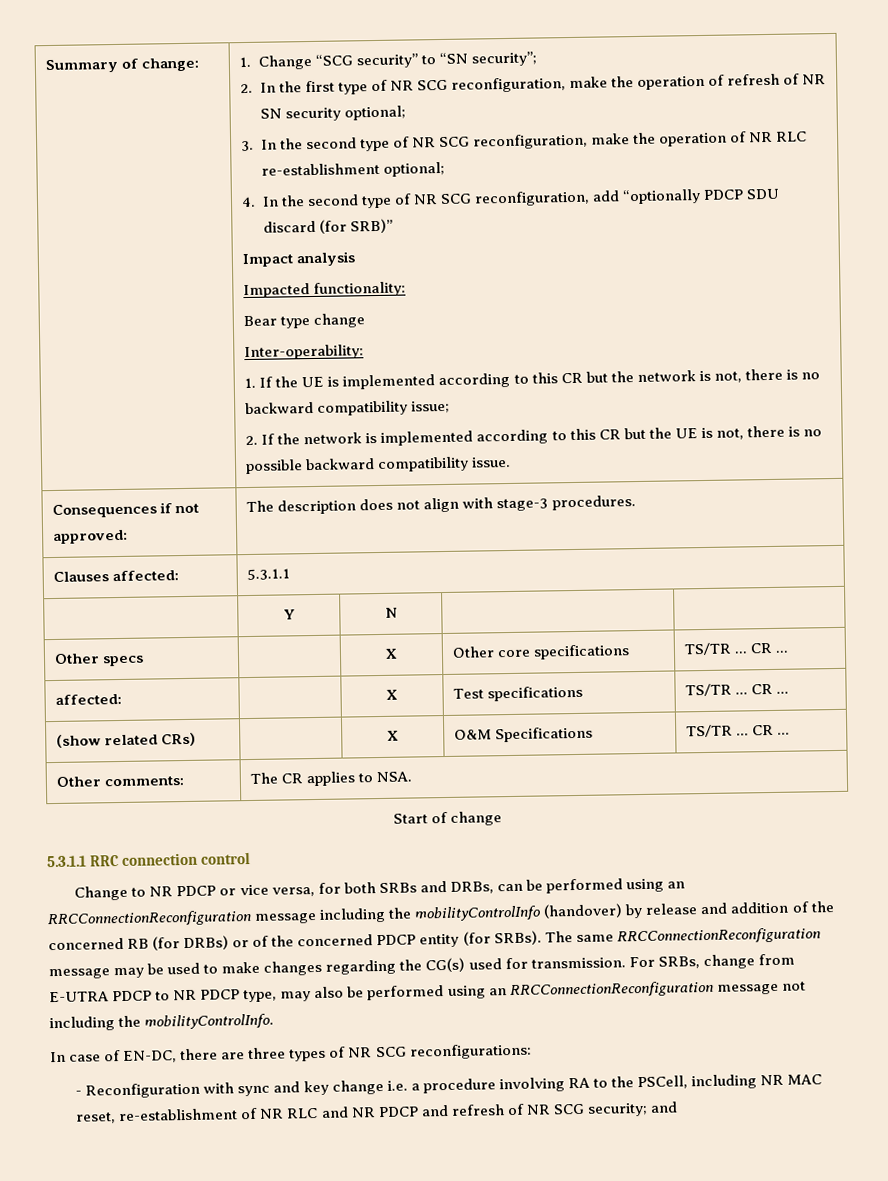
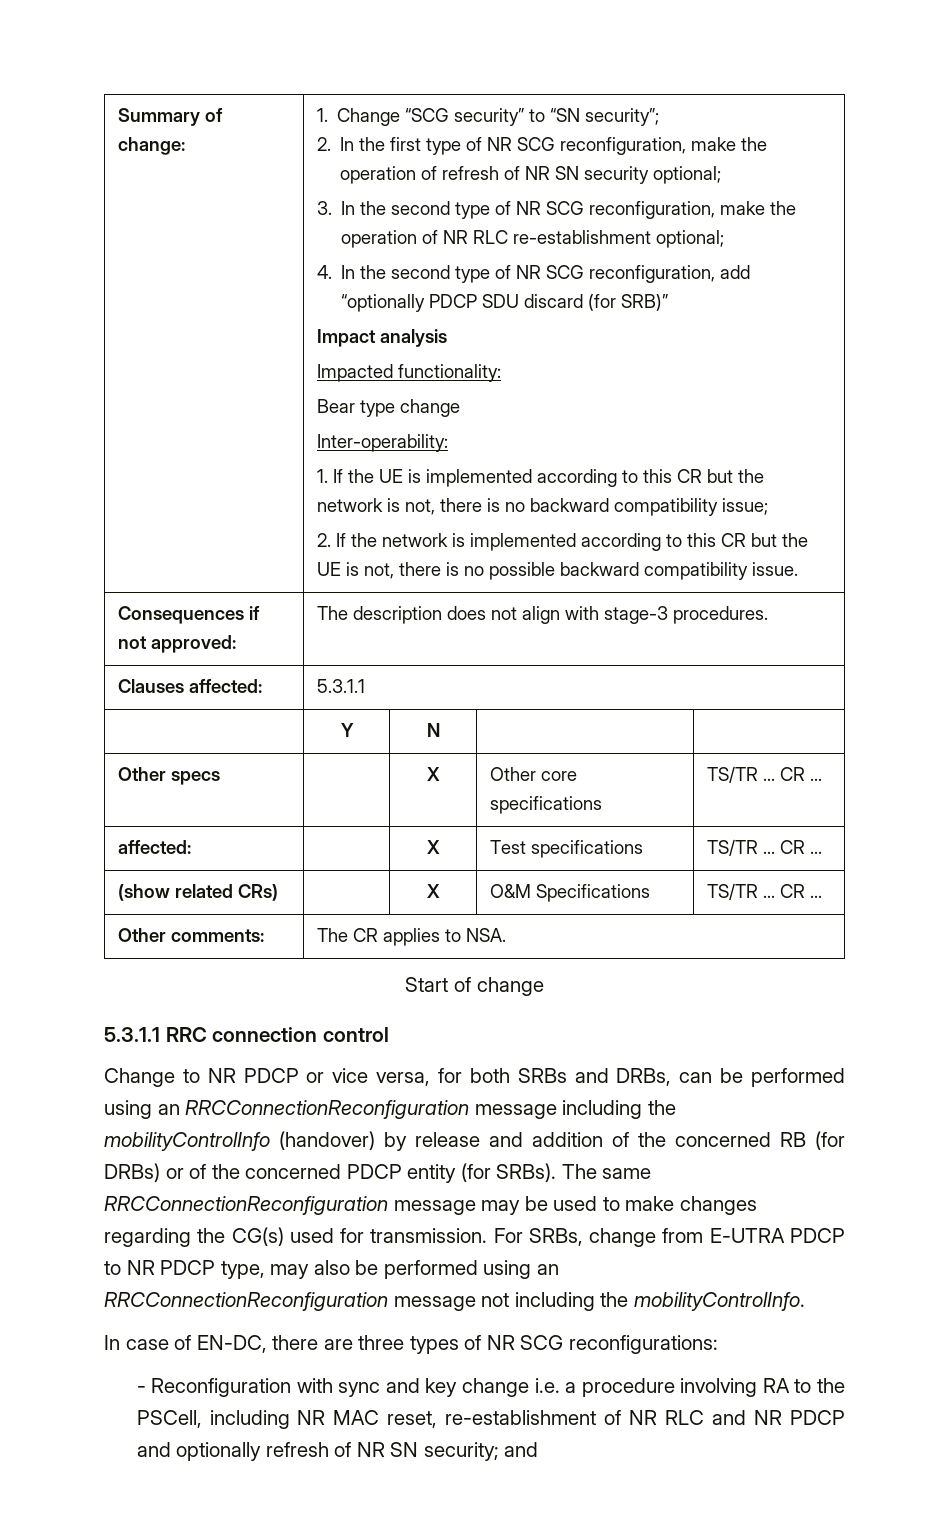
- - Reconfiguration with sync and key change i.e. a procedure involving RA to the PSCell, including NR MAC reset, re-establishment of NR RLC and NR PDCP and refresh of NR SCG security; and
+ - Reconfiguration with sync and key change i.e. a procedure involving RA to the PSCell, including NR MAC reset, re-establishment of NR RLC and NR PDCP and optionally refresh of NR SN security; and

